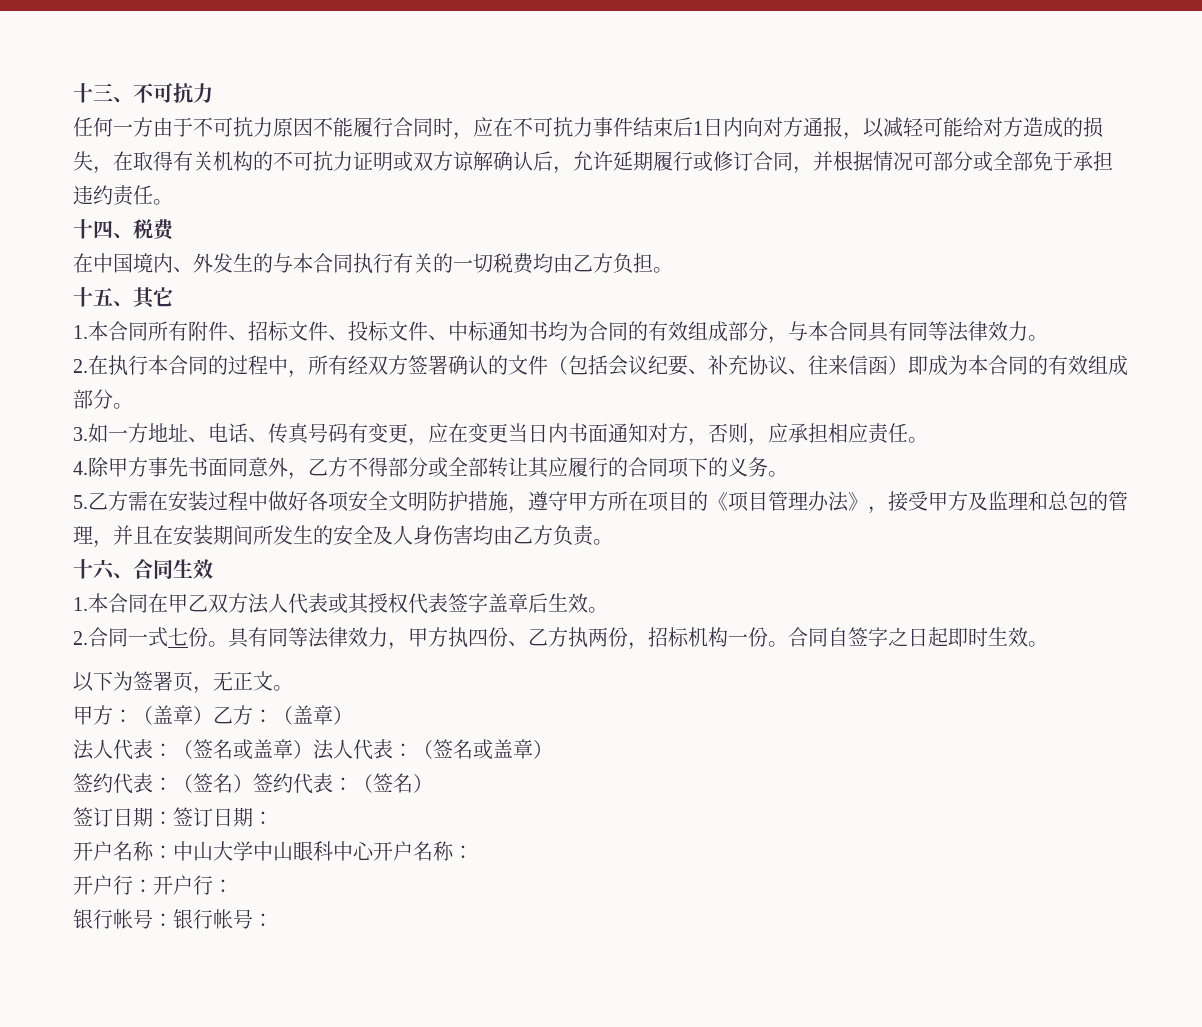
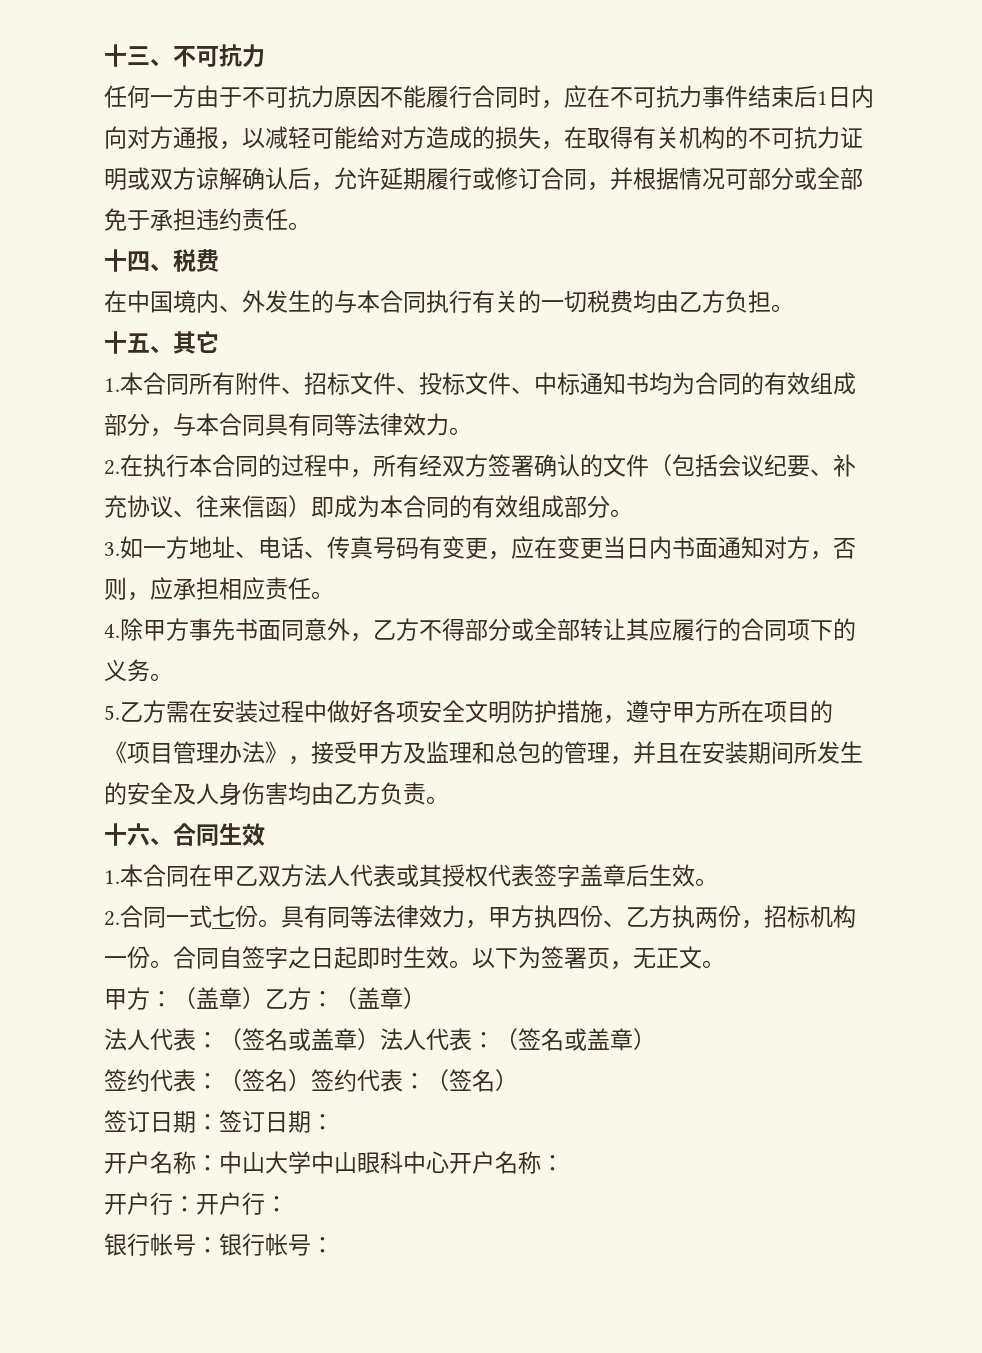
- 合同自签字之日起即时生效。
- 以下为签署页，无正文。
+ 合同自签字之日起即时生效。以下为签署页，无正文。

